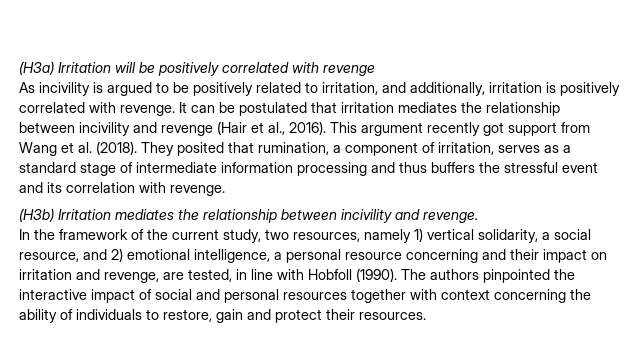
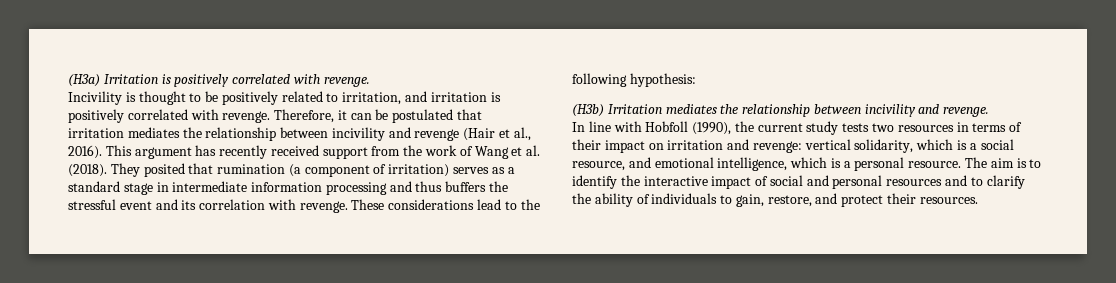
- (H3a) Irritation will be positively correlated with revenge
- As incivility is argued to be positively related to irritation, and additionally, irritation is positively correlated with revenge.
+ (H3a) Irritation is positively correlated with revenge.
+ Incivility is thought to be positively related to irritation, and irritation is positively correlated with revenge.
- It can be postulated that irritation mediates the relationship between incivility and revenge (Hair et al., 2016).
+ Therefore, it can be postulated that irritation mediates the relationship between incivility and revenge (Hair et al., 2016).
- This argument recently got support from Wang et al. (2018).
+ This argument has recently received support from the work of Wang et al. (2018).
- They posited that rumination, a component of irritation, serves as a standard stage of intermediate information processing and thus buffers the stressful event and its correlation with revenge.
+ They posited that rumination (a component of irritation) serves as a standard stage in intermediate information processing and thus buffers the stressful event and its correlation with revenge. These considerations lead to the following hypothesis:
- In the framework of the current study, two resources, namely 1) vertical solidarity, a social resource, and 2) emotional intelligence, a personal resource concerning and their impact on irritation and revenge, are tested, in line with Hobfoll (1990). The authors pinpointed the interactive impact of social and personal resources together with context concerning the ability of individuals to restore, gain and protect their resources.
+ In line with Hobfoll (1990), the current study tests two resources in terms of their impact on irritation and revenge: vertical solidarity, which is a social resource, and emotional intelligence, which is a personal resource. The aim is to identify the interactive impact of social and personal resources and to clarify the ability of individuals to gain, restore, and protect their resources.

